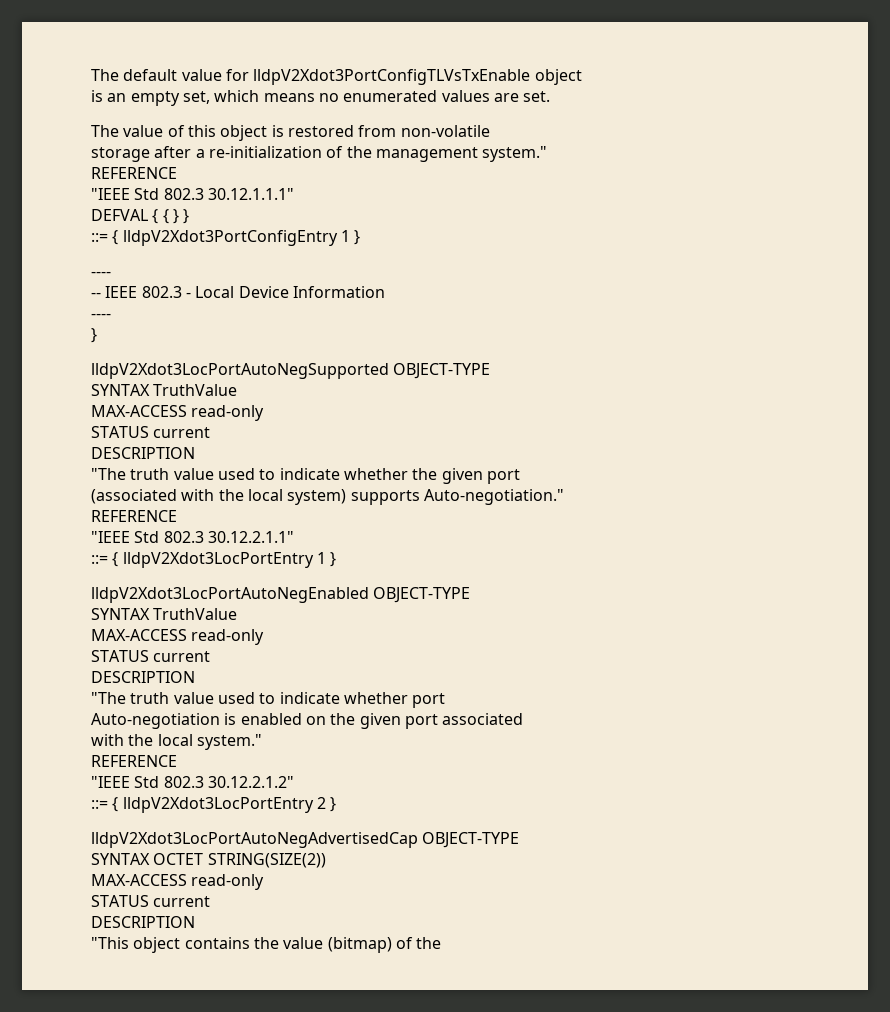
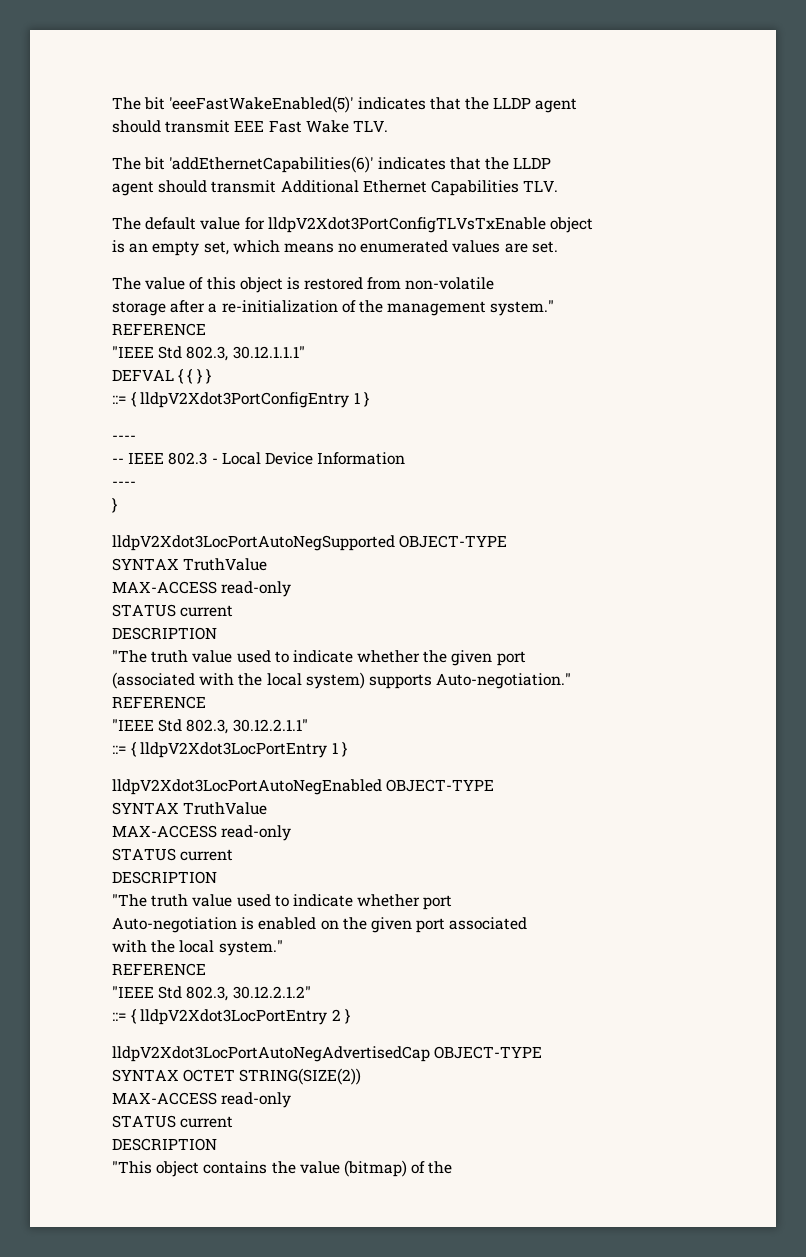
+ The bit 'eeeFastWakeEnabled(5)' indicates that the LLDP agent
+ should transmit EEE Fast Wake TLV.
+ The bit 'addEthernetCapabilities(6)' indicates that the LLDP
+ agent should transmit Additional Ethernet Capabilities TLV.
- "IEEE Std 802.3 30.12.1.1.1"
+ "IEEE Std 802.3, 30.12.1.1.1"
- "IEEE Std 802.3 30.12.2.1.1"
+ "IEEE Std 802.3, 30.12.2.1.1"
- "IEEE Std 802.3 30.12.2.1.2"
+ "IEEE Std 802.3, 30.12.2.1.2"

